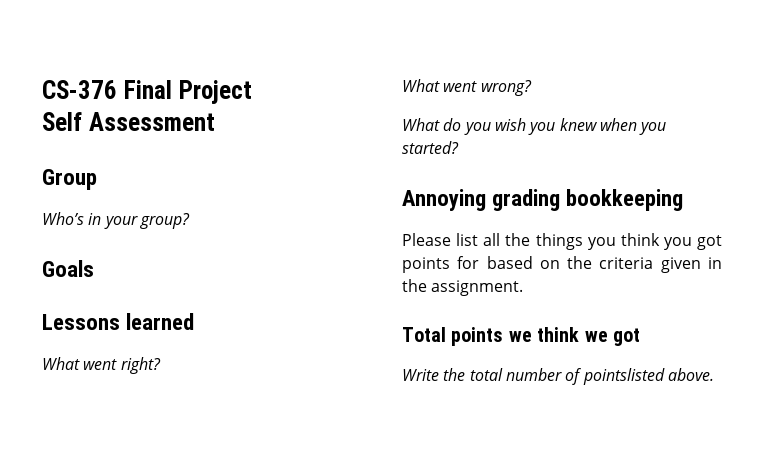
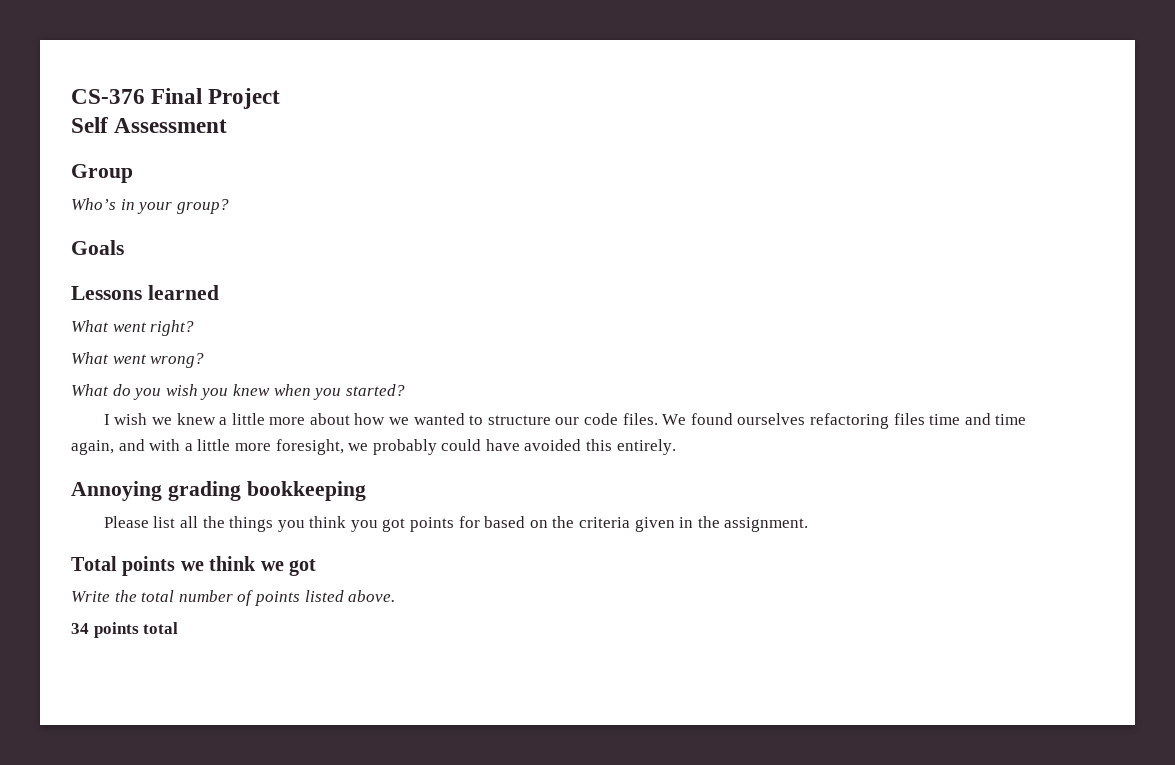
+ I wish we knew a little more about how we wanted to structure our code files. We found ourselves refactoring files time and time again, and with a little more foresight, we probably could have avoided this entirely.
- Write the total number of pointslisted above.
+ Write the total number of points listed above.
+ 34 points total

